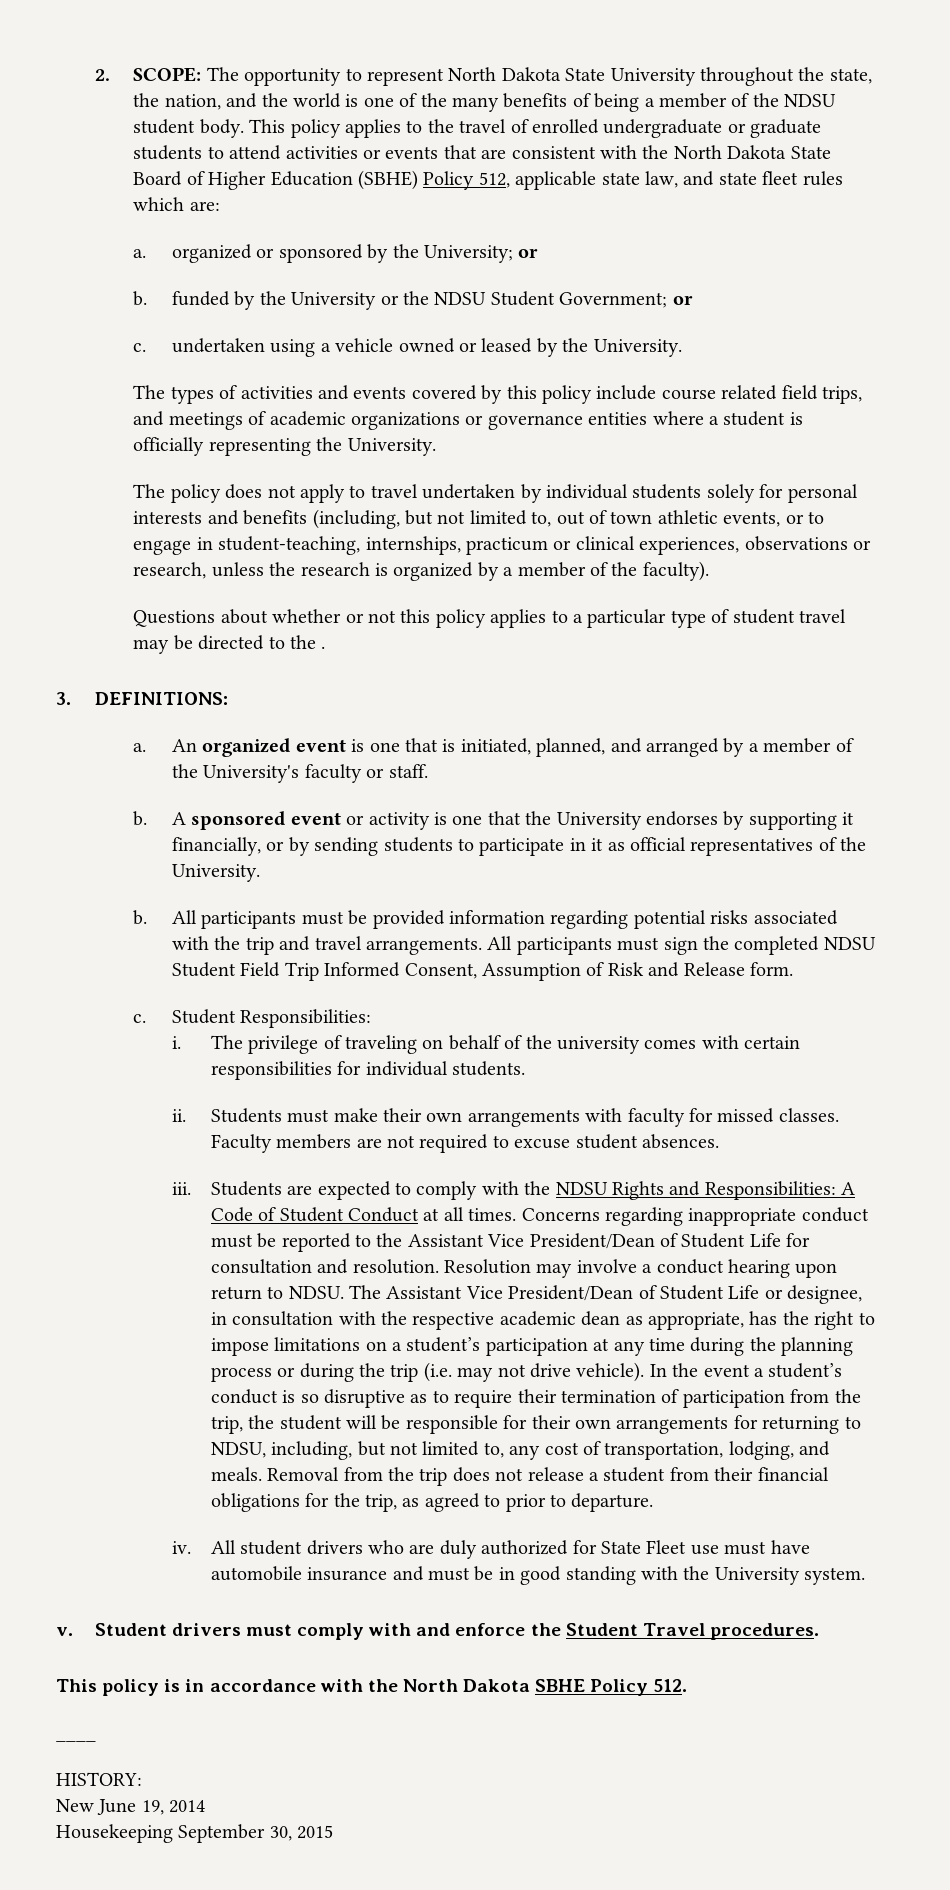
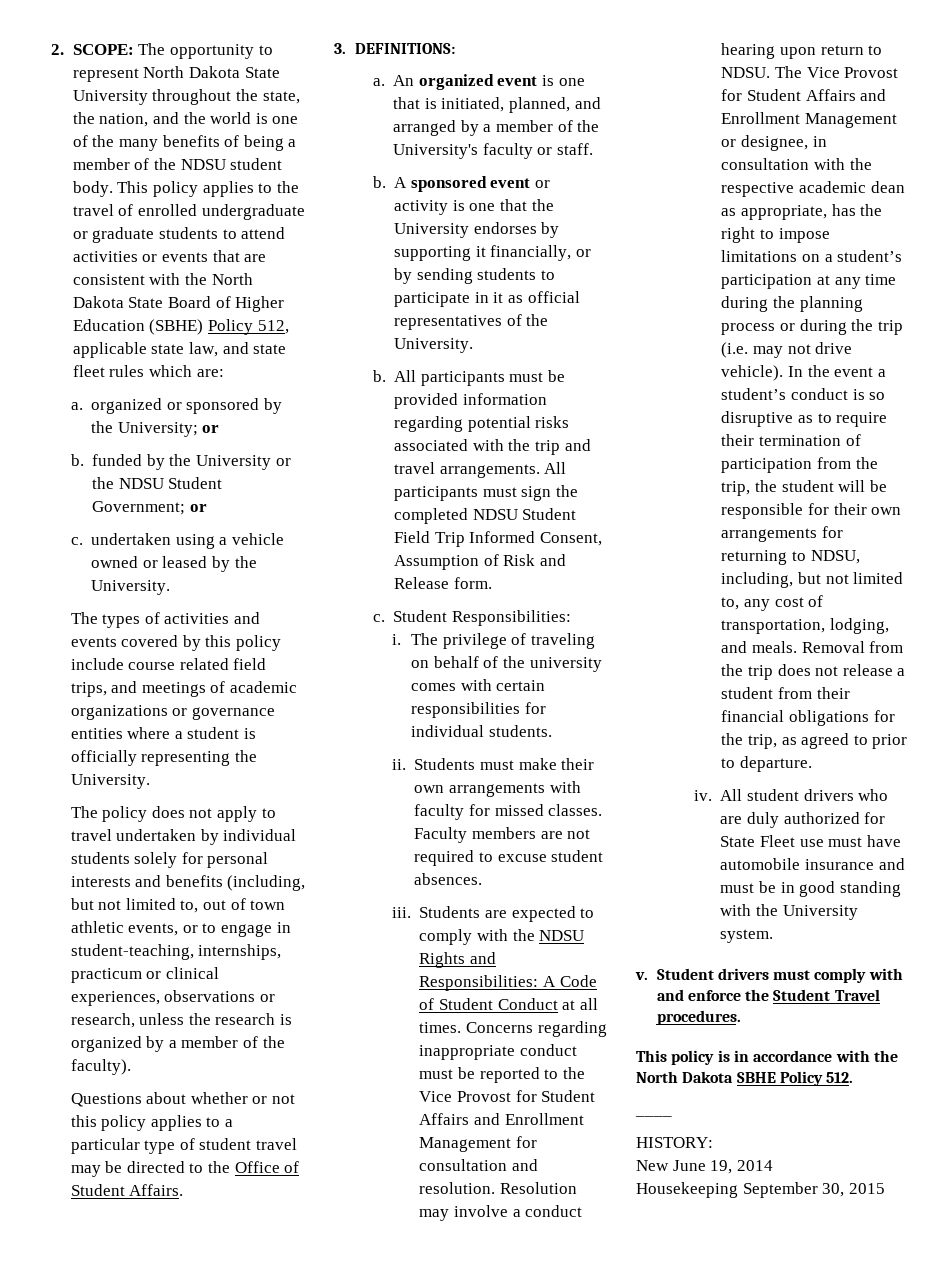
- Questions about whether or not this policy applies to a particular type of student travel may be directed to the .
+ Questions about whether or not this policy applies to a particular type of student travel may be directed to the Office of Student Affairs.
- Concerns regarding inappropriate conduct must be reported to the Assistant Vice President/Dean of Student Life for consultation and resolution.
+ Concerns regarding inappropriate conduct must be reported to the Vice Provost for Student Affairs and Enrollment Management for consultation and resolution.
- The Assistant Vice President/Dean of Student Life or designee, in consultation with the respective academic dean as appropriate, has the right to impose limitations on a student’s participation at any time during the planning process or during the trip (i.e. may not drive vehicle).
+ The Vice Provost for Student Affairs and Enrollment Management or designee, in consultation with the respective academic dean as appropriate, has the right to impose limitations on a student’s participation at any time during the planning process or during the trip (i.e. may not drive vehicle).

